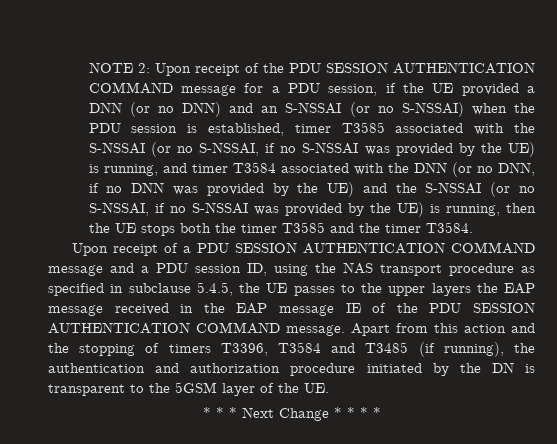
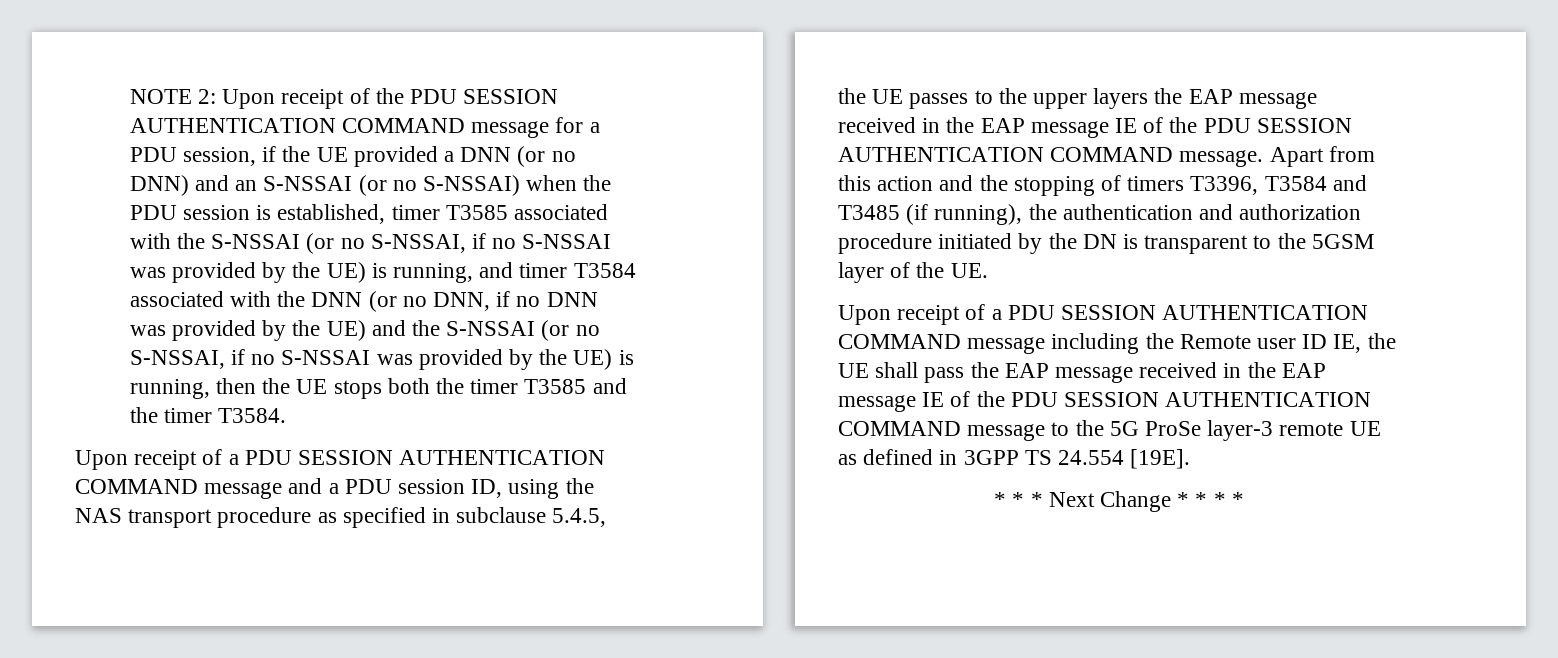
+ Upon receipt of a PDU SESSION AUTHENTICATION COMMAND message including the Remote user ID IE, the UE shall pass the EAP message received in the EAP message IE of the PDU SESSION AUTHENTICATION COMMAND message to the 5G ProSe layer-3 remote UE as defined in 3GPP TS 24.554 [19E].

